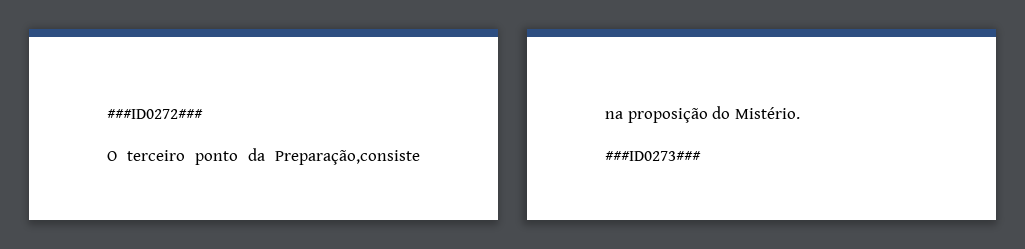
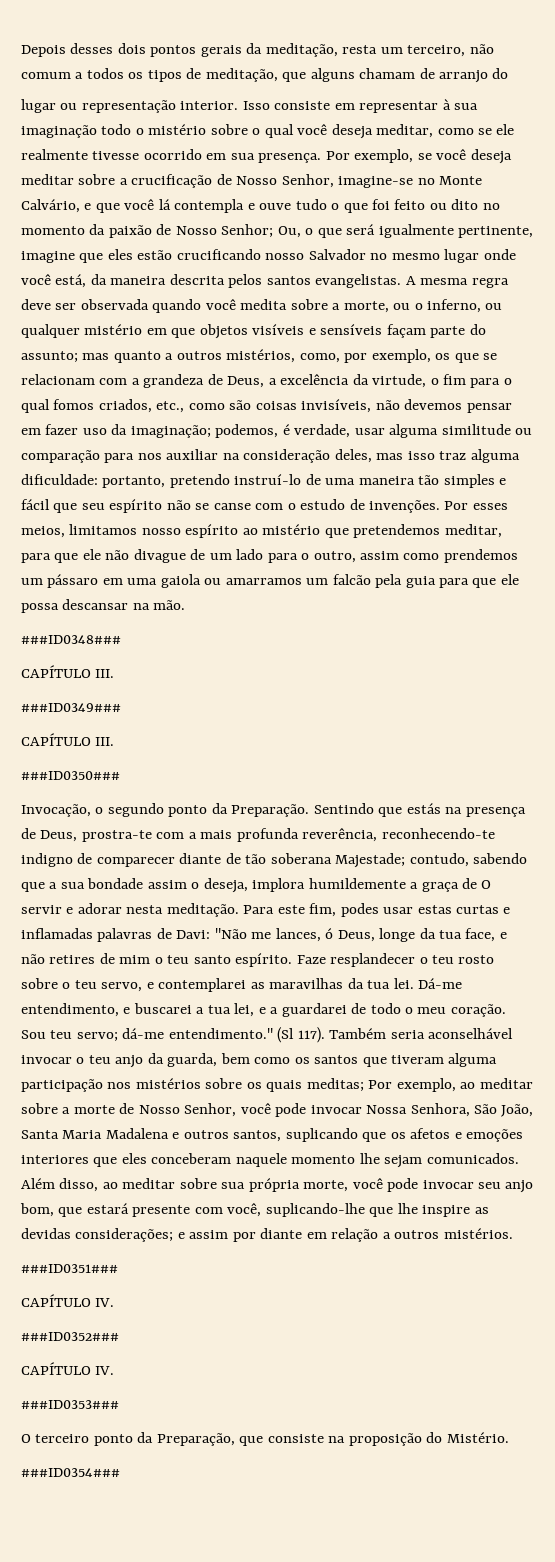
- ###ID0272###
+ Depois desses dois pontos gerais da meditação, resta um terceiro, não comum a todos os tipos de meditação, que alguns chamam de arranjo do
+ lugar ou representação interior. Isso consiste em representar à sua imaginação todo o mistério sobre o qual você deseja meditar, como se ele realmente tivesse ocorrido em sua presença. Por exemplo, se você deseja meditar sobre a crucificação de Nosso Senhor, imagine-se no Monte Calvário, e que você lá contempla e ouve tudo o que foi feito ou dito no momento da paixão de Nosso Senhor; Ou, o que será igualmente pertinente, imagine que eles estão crucificando nosso Salvador no mesmo lugar onde você está, da maneira descrita pelos santos evangelistas. A mesma regra deve ser observada quando você medita sobre a morte, ou o inferno, ou qualquer mistério em que objetos visíveis e sensíveis façam parte do assunto; mas quanto a outros mistérios, como, por exemplo, os que se relacionam com a grandeza de Deus, a excelência da virtude, o fim para o qual fomos criados, etc., como são coisas invisíveis, não devemos pensar em fazer uso da imaginação; podemos, é verdade, usar alguma similitude ou comparação para nos auxiliar na consideração deles, mas isso traz alguma dificuldade: portanto, pretendo instruí-lo de uma maneira tão simples e fácil que seu espírito não se canse com o estudo de invenções. Por esses meios, limitamos nosso espírito ao mistério que pretendemos meditar, para que ele não divague de um lado para o outro, assim como prendemos um pássaro em uma gaiola ou amarramos um falcão pela guia para que ele possa descansar na mão.
+ ###ID0348###
+ CAPÍTULO III.
+ ###ID0349###
+ CAPÍTULO III.
+ ###ID0350###
+ Invocação, o segundo ponto da Preparação. Sentindo que estás na presença de Deus, prostra-te com a mais profunda reverência, reconhecendo-te indigno de comparecer diante de tão soberana Majestade; contudo, sabendo que a sua bondade assim o deseja, implora humildemente a graça de O servir e adorar nesta meditação. Para este fim, podes usar estas curtas e inflamadas palavras de Davi: "Não me lances, ó Deus, longe da tua face, e não retires de mim o teu santo espírito. Faze resplandecer o teu rosto sobre o teu servo, e contemplarei as maravilhas da tua lei. Dá-me entendimento, e buscarei a tua lei, e a guardarei de todo o meu coração. Sou teu servo; dá-me entendimento." (Sl 117). Também seria aconselhável invocar o teu anjo da guarda, bem como os santos que tiveram alguma participação nos mistérios sobre os quais meditas; Por exemplo, ao meditar sobre a morte de Nosso Senhor, você pode invocar Nossa Senhora, São João, Santa Maria Madalena e outros santos, suplicando que os afetos e emoções interiores que eles conceberam naquele momento lhe sejam comunicados. Além disso, ao meditar sobre sua própria morte, você pode invocar seu anjo bom, que estará presente com você, suplicando-lhe que lhe inspire as devidas considerações; e assim por diante em relação a outros mistérios.
+ ###ID0351###
+ CAPÍTULO IV.
+ ###ID0352###
+ CAPÍTULO IV.
+ ###ID0353###
- O terceiro ponto da Preparação,consiste na proposição do Mistério.
+ O terceiro ponto da Preparação, que consiste na proposição do Mistério.
- ###ID0273###
+ ###ID0354###

